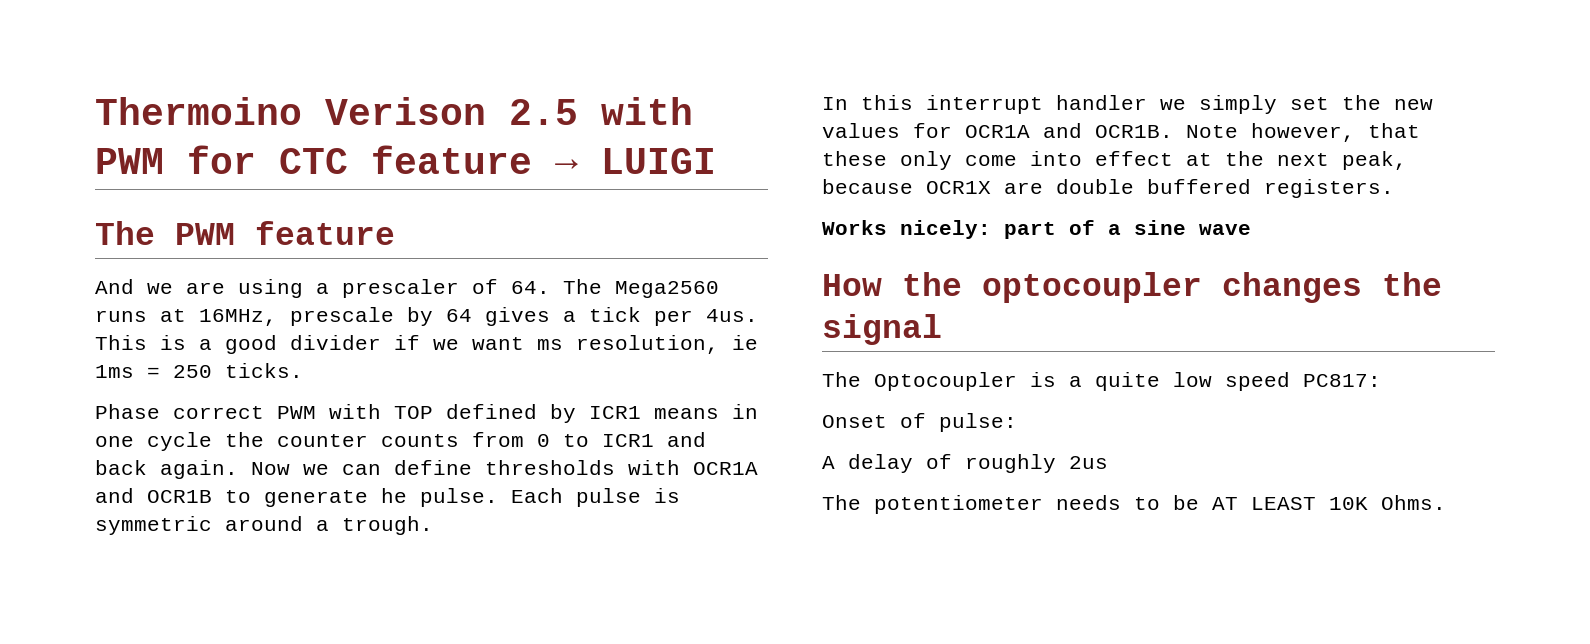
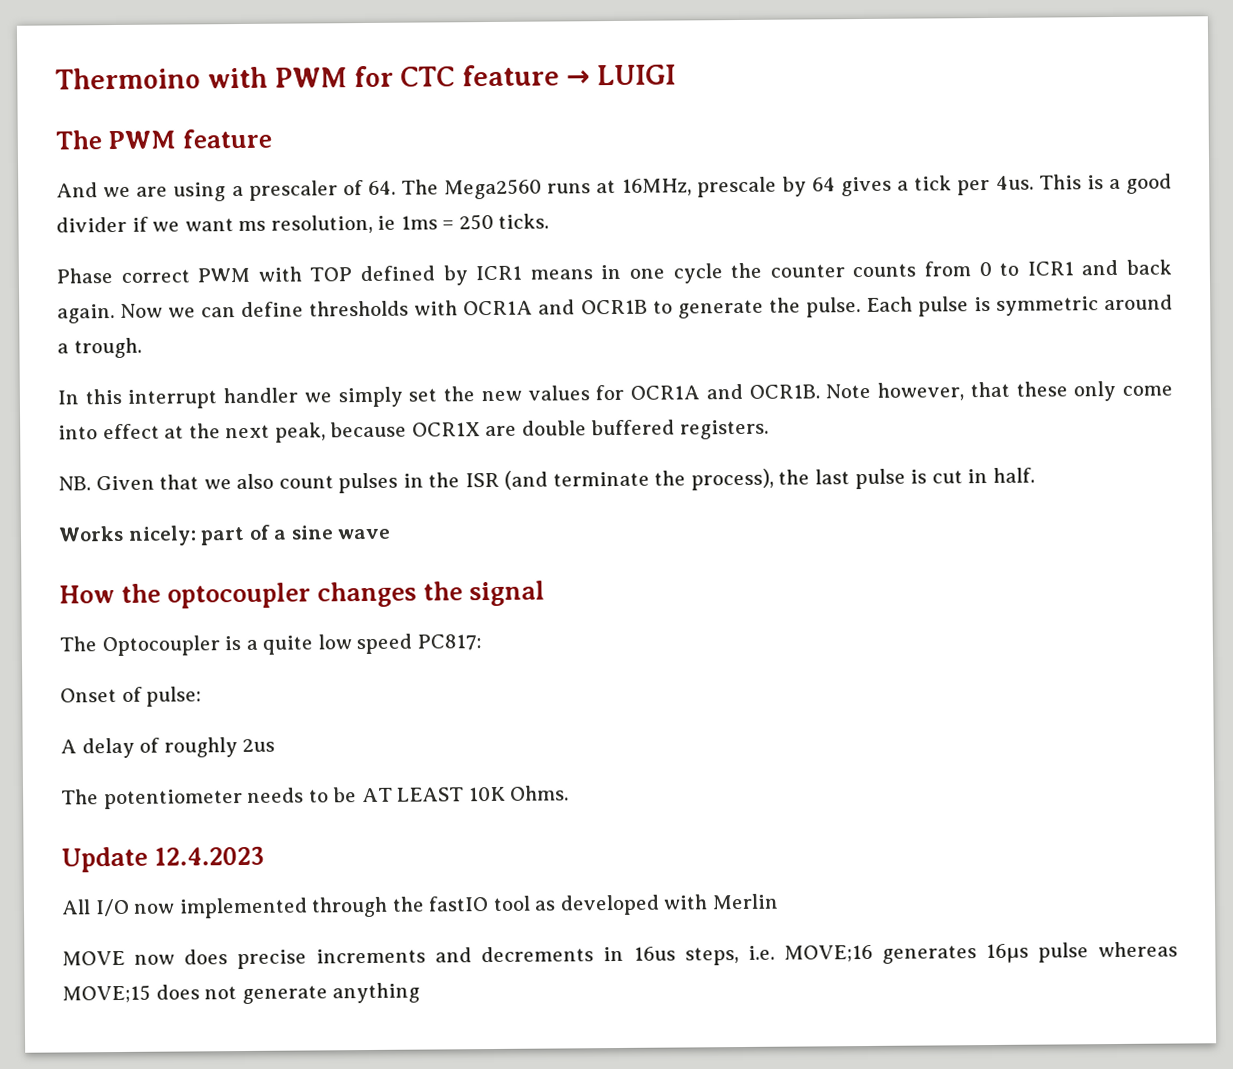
- Thermoino Verison 2.5 with PWM for CTC feature → LUIGI
+ Thermoino with PWM for CTC feature → LUIGI
- Now we can define thresholds with OCR1A and OCR1B to generate he pulse.
+ Now we can define thresholds with OCR1A and OCR1B to generate the pulse.
+ NB. Given that we also count pulses in the ISR (and terminate the process), the last pulse is cut in half.
+ Update 12.4.2023
+ All I/O now implemented through the fastIO tool as developed with Merlin
+ MOVE now does precise increments and decrements in 16us steps, i.e. MOVE;16 generates 16µs pulse whereas MOVE;15 does not generate anything

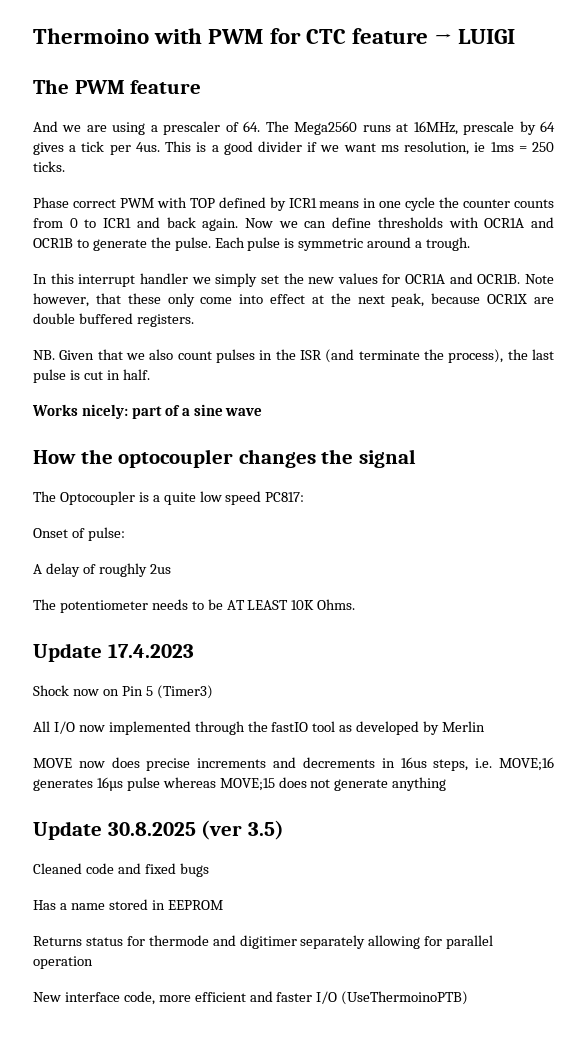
- Update 12.4.2023
+ Update 17.4.2023
+ Shock now on Pin 5 (Timer3)
- All I/O now implemented through the fastIO tool as developed with Merlin
+ All I/O now implemented through the fastIO tool as developed by Merlin
+ Update 30.8.2025 (ver 3.5)
+ Cleaned code and fixed bugs
+ Has a name stored in EEPROM
+ Returns status for thermode and digitimer separately allowing for parallel operation
+ New interface code, more efficient and faster I/O (UseThermoinoPTB)

